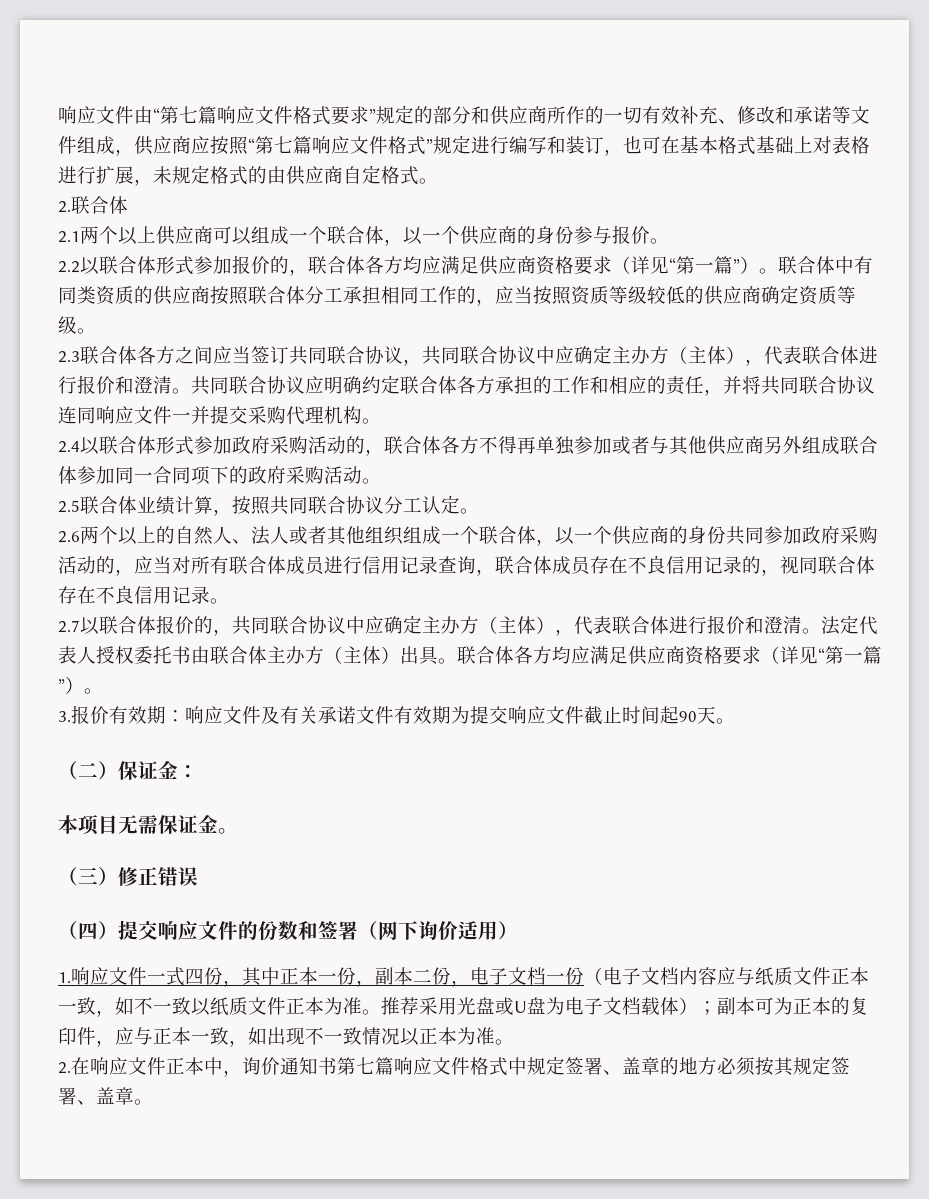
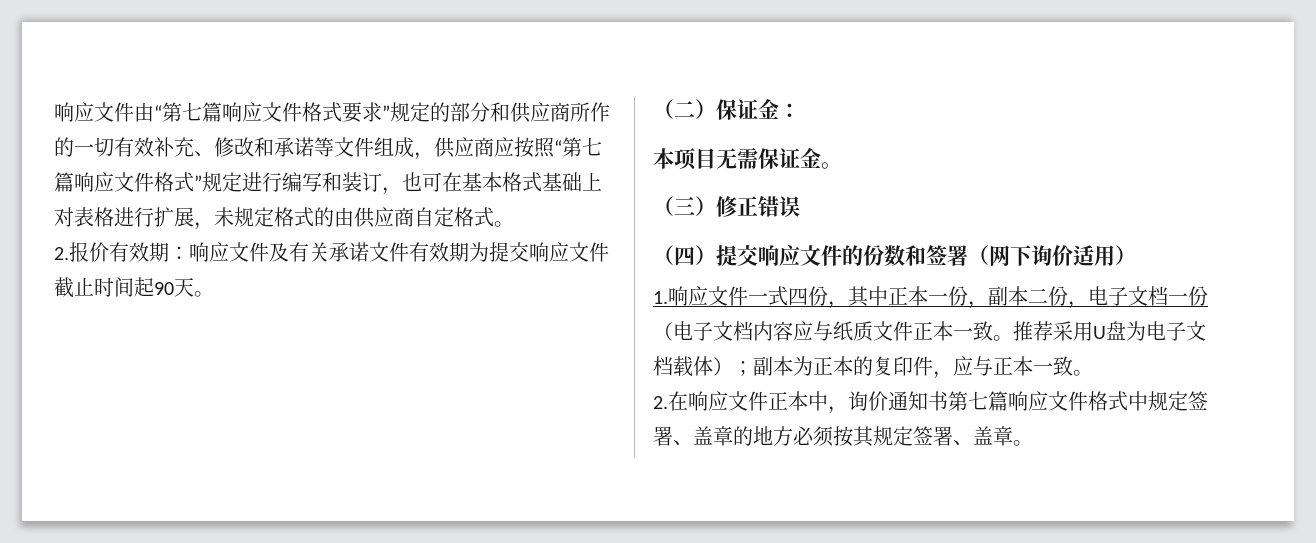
- 2.联合体
- 2.1两个以上供应商可以组成一个联合体，以一个供应商的身份参与报价。
- 2.2以联合体形式参加报价的，联合体各方均应满足供应商资格要求（详见“第一篇”）。联合体中有同类资质的供应商按照联合体分工承担相同工作的，应当按照资质等级较低的供应商确定资质等级。
- 2.3联合体各方之间应当签订共同联合协议，共同联合协议中应确定主办方（主体），代表联合体进行报价和澄清。共同联合协议应明确约定联合体各方承担的工作和相应的责任，并将共同联合协议连同响应文件一并提交采购代理机构。
- 2.4以联合体形式参加政府采购活动的，联合体各方不得再单独参加或者与其他供应商另外组成联合体参加同一合同项下的政府采购活动。
- 2.5联合体业绩计算，按照共同联合协议分工认定。
- 2.6两个以上的自然人、法人或者其他组织组成一个联合体，以一个供应商的身份共同参加政府采购活动的，应当对所有联合体成员进行信用记录查询，联合体成员存在不良信用记录的，视同联合体存在不良信用记录。
- 2.7以联合体报价的，共同联合协议中应确定主办方（主体），代表联合体进行报价和澄清。法定代表人授权委托书由联合体主办方（主体）出具。联合体各方均应满足供应商资格要求（详见“第一篇”）。
- 3.报价有效期：响应文件及有关承诺文件有效期为提交响应文件截止时间起90天。
+ 2.报价有效期：响应文件及有关承诺文件有效期为提交响应文件截止时间起90天。
- 1.响应文件一式四份，其中正本一份，副本二份，电子文档一份（电子文档内容应与纸质文件正本一致，如不一致以纸质文件正本为准。
+ 1.响应文件一式四份，其中正本一份，副本二份，电子文档一份（电子文档内容应与纸质文件正本一致。
- 推荐采用光盘或U盘为电子文档载体）；副本可为正本的复印件，应与正本一致，如出现不一致情况以正本为准。
+ 推荐采用U盘为电子文档载体）；副本为正本的复印件，应与正本一致。

